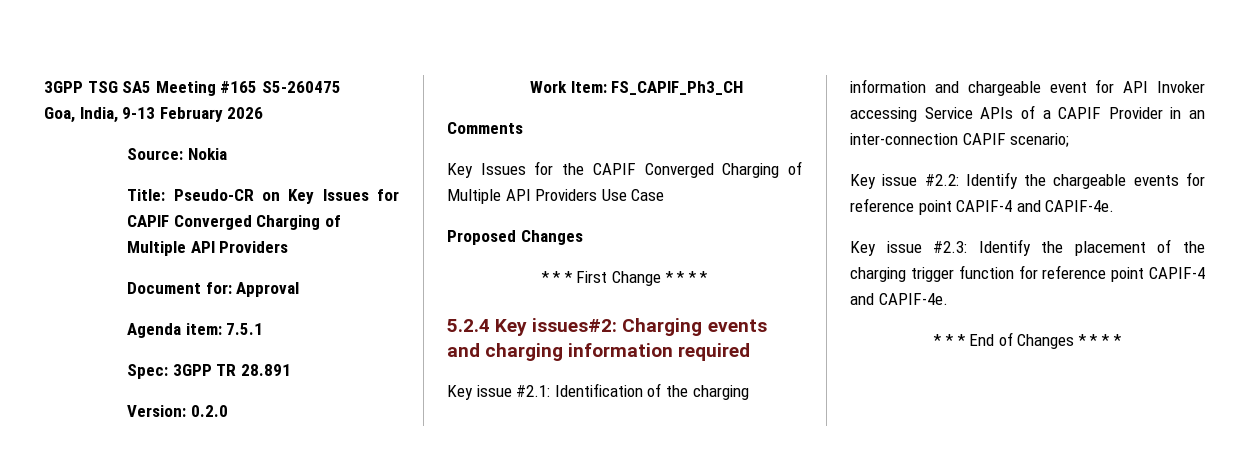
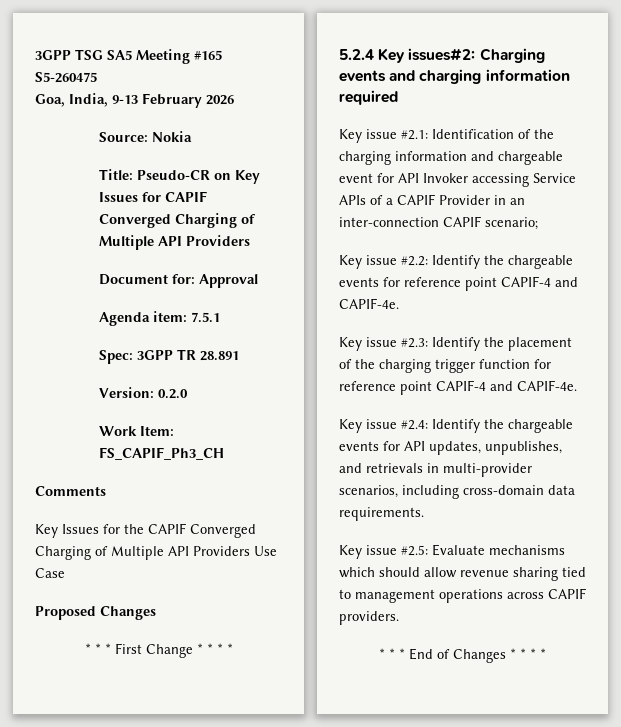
+ Key issue #2.4: Identify the chargeable events for API updates, unpublishes, and retrievals in multi-provider scenarios, including cross-domain data requirements.
+ Key issue #2.5: Evaluate mechanisms which should allow revenue sharing tied to management operations across CAPIF providers.

